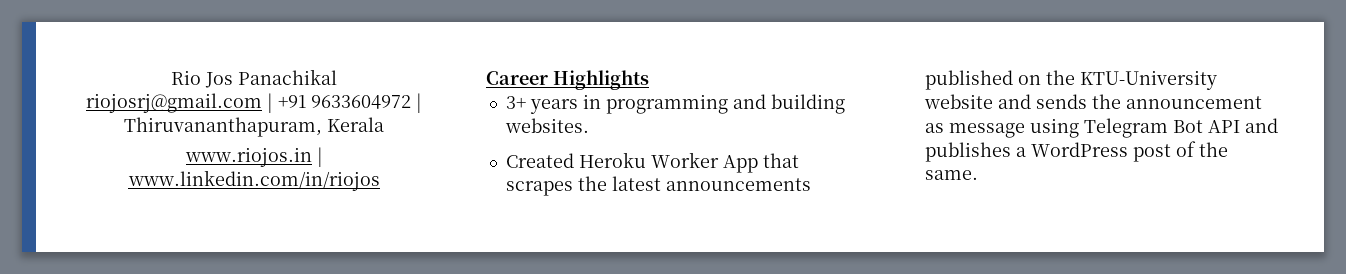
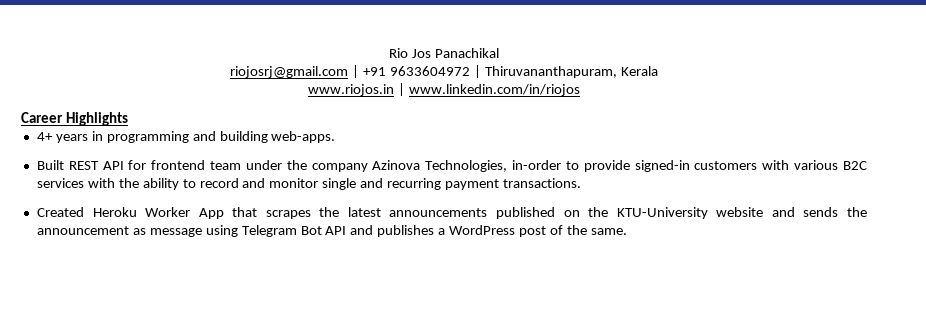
- 3+ years in programming and building websites.
+ 4+ years in programming and building web-apps.
+ Built REST API for frontend team under the company Azinova Technologies, in-order to provide signed-in customers with various B2C services with the ability to record and monitor single and recurring payment transactions.

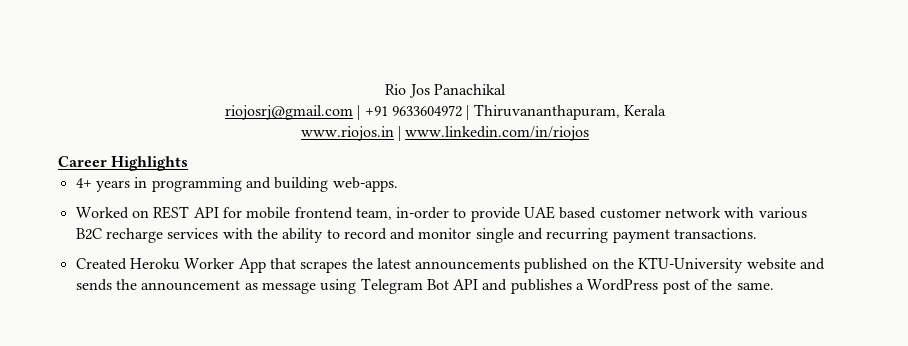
- Built REST API for frontend team under the company Azinova Technologies, in-order to provide signed-in customers with various B2C services with the ability to record and monitor single and recurring payment transactions.
+ Worked on REST API for mobile frontend team, in-order to provide UAE based customer network with various B2C recharge services with the ability to record and monitor single and recurring payment transactions.

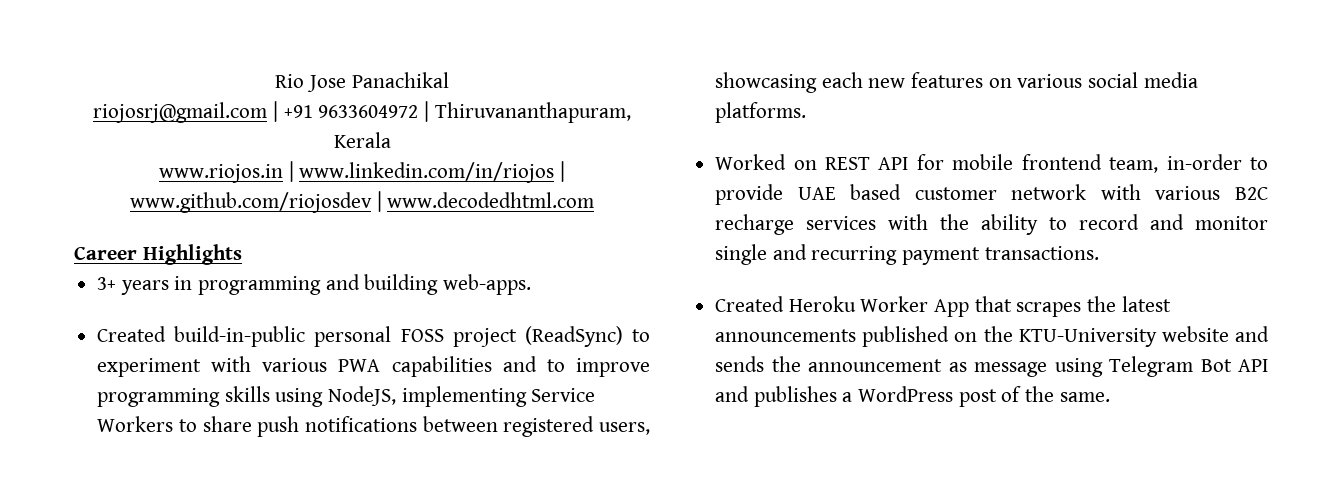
- Rio Jos Panachikal
+ Rio Jose Panachikal
- www.riojos.in | www.linkedin.com/in/riojos
+ www.riojos.in | www.linkedin.com/in/riojos | www.github.com/riojosdev | www.decodedhtml.com
- 4+ years in programming and building web-apps.
+ 3+ years in programming and building web-apps.
+ Created build-in-public personal FOSS project (ReadSync) to experiment with various PWA capabilities and to improve programming skills using NodeJS, implementing Service Workers to share push notifications between registered users, showcasing each new features on various social media platforms.

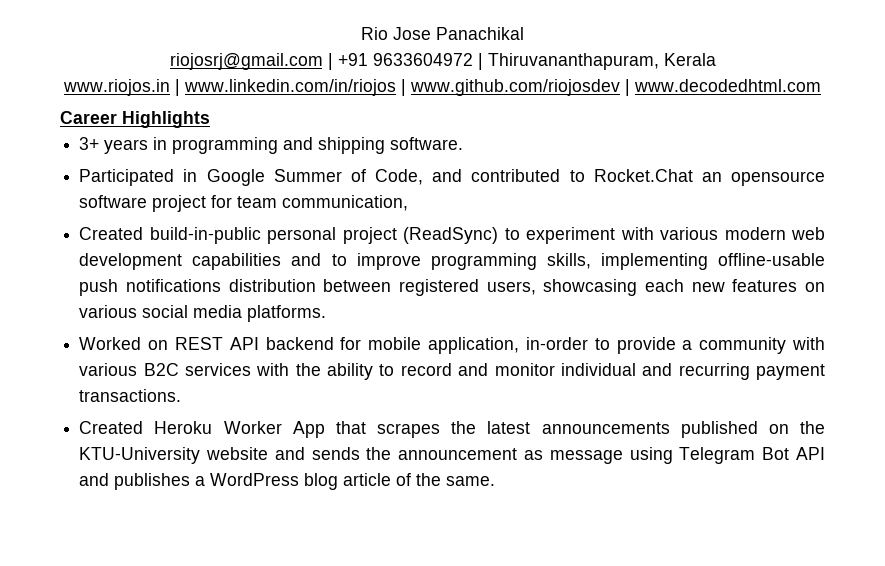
- 3+ years in programming and building web-apps.
+ 3+ years in programming and shipping software.
+ Participated in Google Summer of Code, and contributed to Rocket.Chat an opensource software project for team communication,
- Created build-in-public personal FOSS project (ReadSync) to experiment with various PWA capabilities and to improve programming skills using NodeJS, implementing Service Workers to share push notifications between registered users, showcasing each new features on various social media platforms.
+ Created build-in-public personal project (ReadSync) to experiment with various modern web development capabilities and to improve programming skills, implementing offline-usable push notifications distribution between registered users, showcasing each new features on various social media platforms.
- Worked on REST API for mobile frontend team, in-order to provide UAE based customer network with various B2C recharge services with the ability to record and monitor single and recurring payment transactions.
+ Worked on REST API backend for mobile application, in-order to provide a community with various B2C services with the ability to record and monitor individual and recurring payment transactions.
- Created Heroku Worker App that scrapes the latest announcements published on the KTU-University website and sends the announcement as message using Telegram Bot API and publishes a WordPress post of the same.
+ Created Heroku Worker App that scrapes the latest announcements published on the KTU-University website and sends the announcement as message using Telegram Bot API and publishes a WordPress blog article of the same.

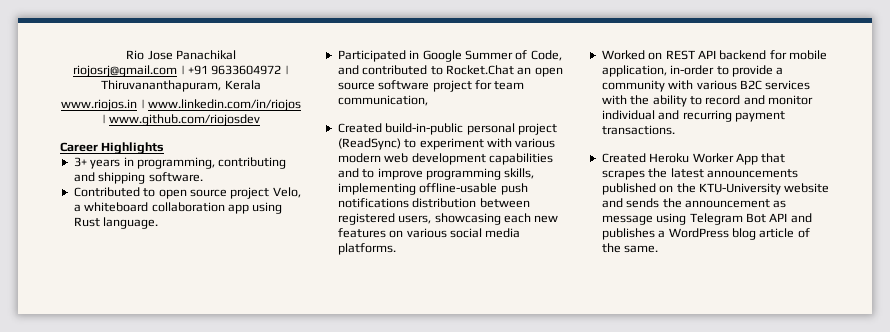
- www.riojos.in | www.linkedin.com/in/riojos | www.github.com/riojosdev | www.decodedhtml.com
+ www.riojos.in | www.linkedin.com/in/riojos | www.github.com/riojosdev
- 3+ years in programming and shipping software.
+ 3+ years in programming, contributing and shipping software.
+ Contributed to open source project Velo, a whiteboard collaboration app using Rust language.
- Participated in Google Summer of Code, and contributed to Rocket.Chat an opensource software project for team communication,
+ Participated in Google Summer of Code, and contributed to Rocket.Chat an open source software project for team communication,

